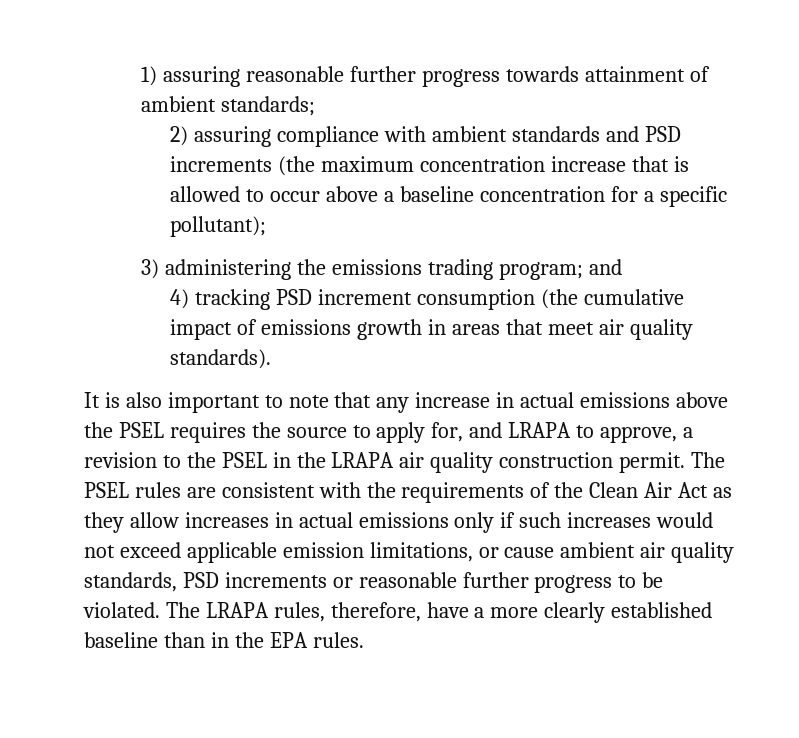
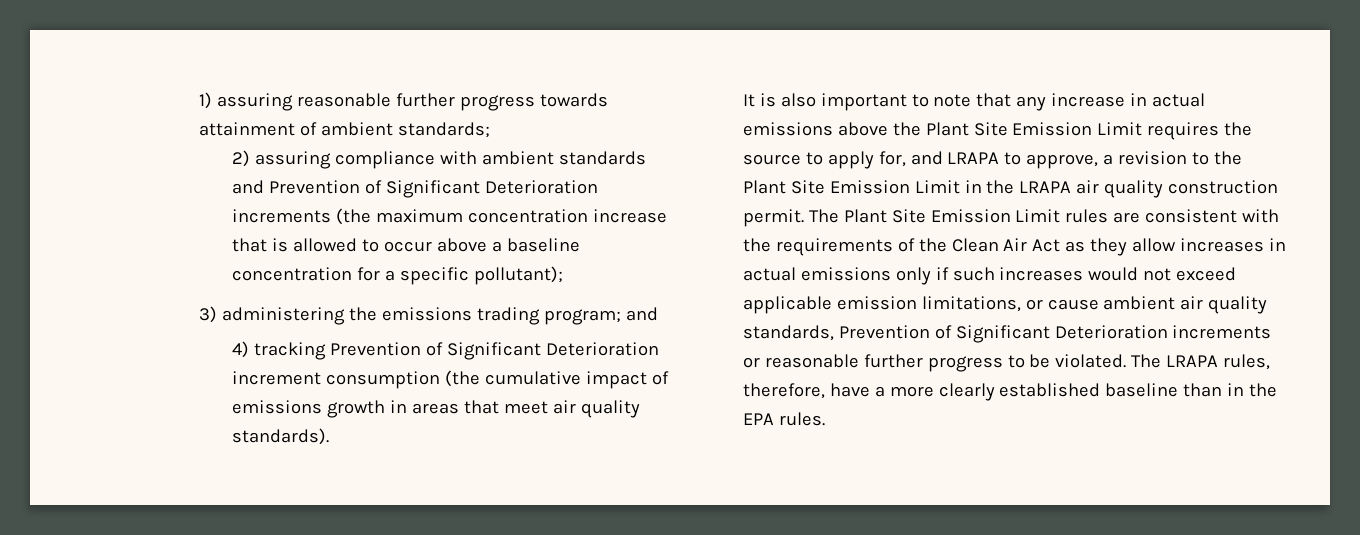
- 2) assuring compliance with ambient standards and PSD increments (the maximum concentration increase that is allowed to occur above a baseline concentration for a specific pollutant);
+ 2) assuring compliance with ambient standards and Prevention of Significant Deterioration increments (the maximum concentration increase that is allowed to occur above a baseline concentration for a specific pollutant);
- 4) tracking PSD increment consumption (the cumulative impact of emissions growth in areas that meet air quality standards).
+ 4) tracking Prevention of Significant Deterioration increment consumption (the cumulative impact of emissions growth in areas that meet air quality standards).
- It is also important to note that any increase in actual emissions above the PSEL requires the source to apply for, and LRAPA to approve, a revision to the PSEL in the LRAPA air quality construction permit.
+ It is also important to note that any increase in actual emissions above the Plant Site Emission Limit requires the source to apply for, and LRAPA to approve, a revision to the Plant Site Emission Limit in the LRAPA air quality construction permit.
- The PSEL rules are consistent with the requirements of the Clean Air Act as they allow increases in actual emissions only if such increases would not exceed applicable emission limitations, or cause ambient air quality standards, PSD increments or reasonable further progress to be violated.
+ The Plant Site Emission Limit rules are consistent with the requirements of the Clean Air Act as they allow increases in actual emissions only if such increases would not exceed applicable emission limitations, or cause ambient air quality standards, Prevention of Significant Deterioration increments or reasonable further progress to be violated.

